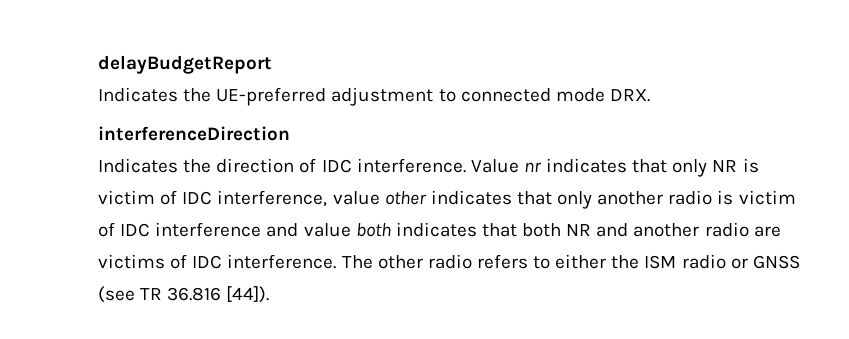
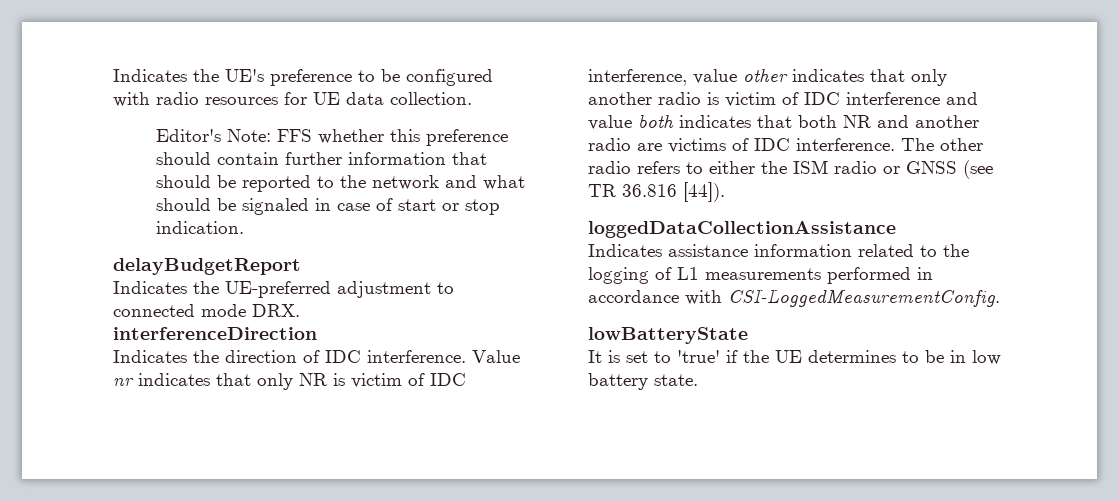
+ Indicates the UE's preference to be configured with radio resources for UE data collection.
+ Editor's Note: FFS whether this preference should contain further information that should be reported to the network and what should be signaled in case of start or stop indication.
+ loggedDataCollectionAssistance
+ Indicates assistance information related to the logging of L1 measurements performed in accordance with CSI-LoggedMeasurementConfig.
+ lowBatteryState
+ It is set to 'true' if the UE determines to be in low battery state.

